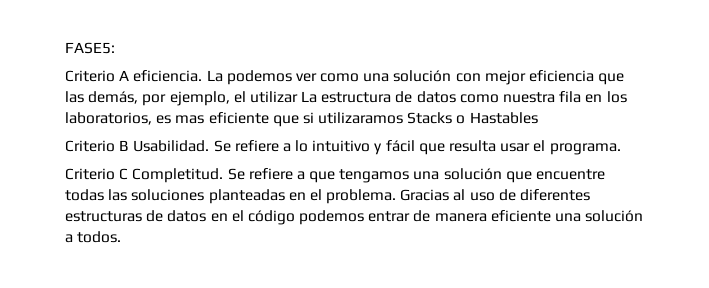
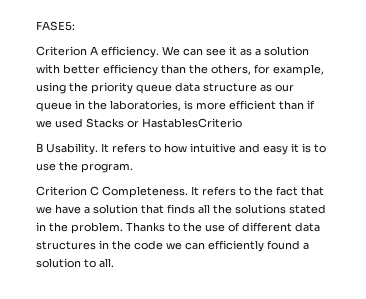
- Criterio A eficiencia. La podemos ver como una solución con mejor eficiencia que las demás, por ejemplo, el utilizar La estructura de datos como nuestra fila en los laboratorios, es mas eficiente que si utilizaramos Stacks o Hastables
- Criterio B Usabilidad. Se refiere a lo intuitivo y fácil que resulta usar el programa.
- Criterio C Completitud. Se refiere a que tengamos una solución que encuentre todas las soluciones planteadas en el problema. Gracias al uso de diferentes estructuras de datos en el código podemos entrar de manera eficiente una solución a todos.
+ Criterion A efficiency. We can see it as a solution with better efficiency than the others, for example, using the priority queue data structure as our queue in the laboratories, is more efficient than if we used Stacks or HastablesCriterio
+ B Usability. It refers to how intuitive and easy it is to use the program.
+ Criterion C Completeness. It refers to the fact that we have a solution that finds all the solutions stated in the problem. Thanks to the use of different data structures in the code we can efficiently found a solution to all.

